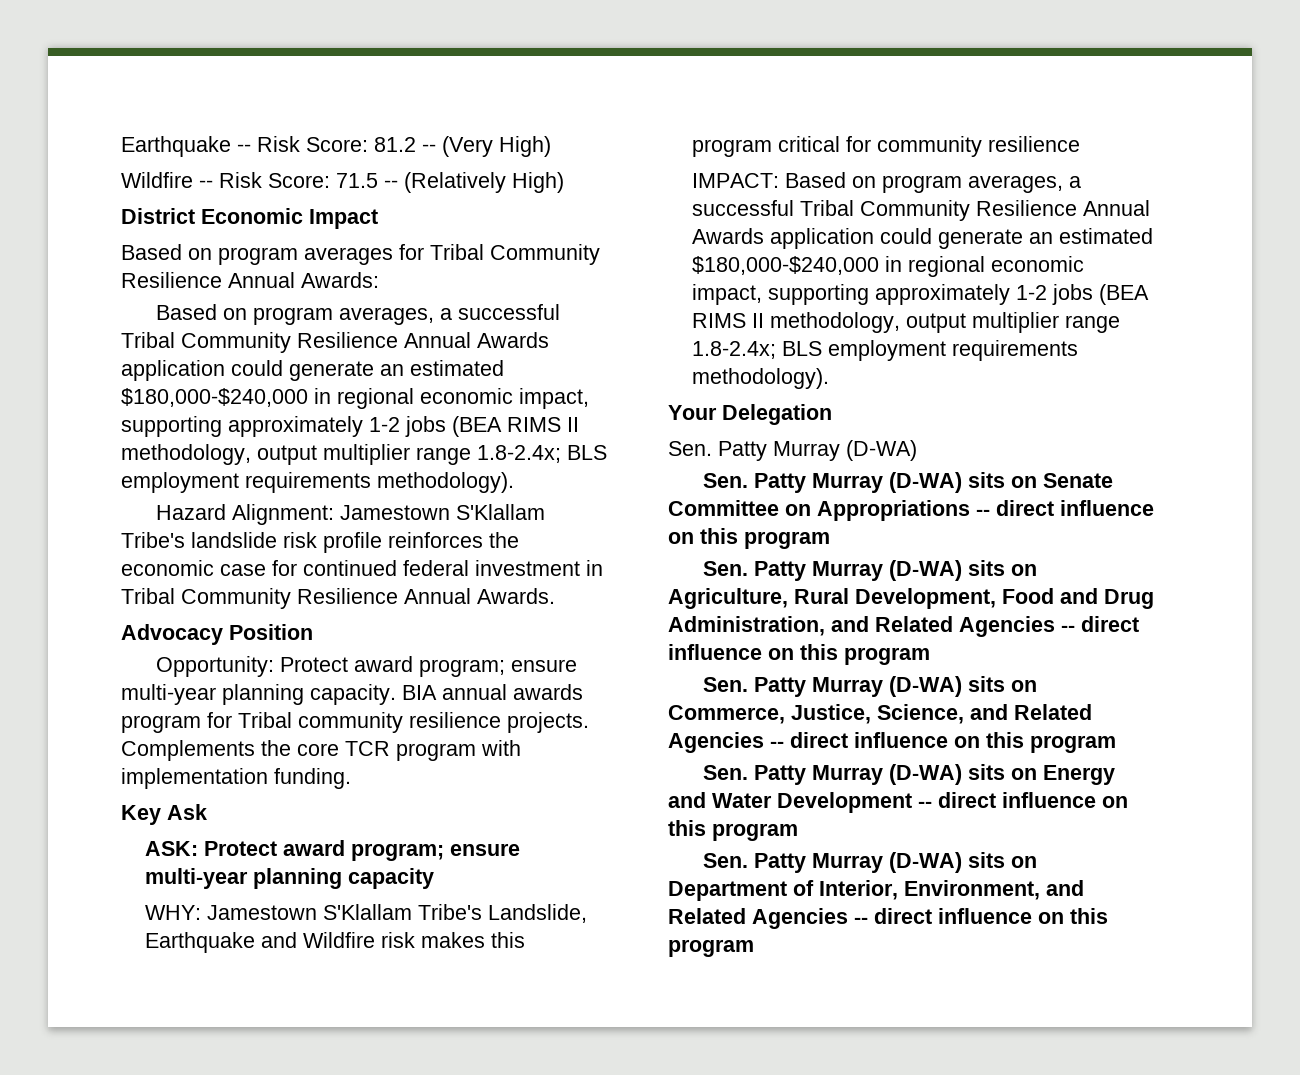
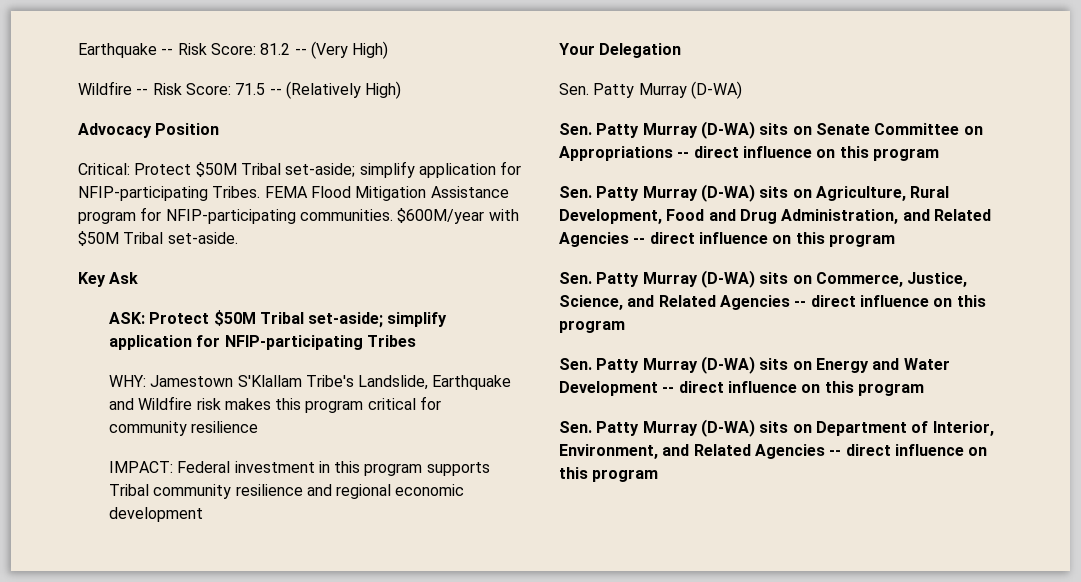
- District Economic Impact
- Based on program averages for Tribal Community Resilience Annual Awards:
- Based on program averages, a successful Tribal Community Resilience Annual Awards application could generate an estimated $180,000-$240,000 in regional economic impact, supporting approximately 1-2 jobs (BEA RIMS II methodology, output multiplier range 1.8-2.4x; BLS employment requirements methodology).
- Hazard Alignment: Jamestown S'Klallam Tribe's landslide risk profile reinforces the economic case for continued federal investment in Tribal Community Resilience Annual Awards.
  Advocacy Position
- Opportunity: Protect award program; ensure multi-year planning capacity. BIA annual awards program for Tribal community resilience projects. Complements the core TCR program with implementation funding.
+ Critical: Protect $50M Tribal set-aside; simplify application for NFIP-participating Tribes. FEMA Flood Mitigation Assistance program for NFIP-participating communities. $600M/year with $50M Tribal set-aside.
  Key Ask
- ASK: Protect award program; ensure multi-year planning capacity
+ ASK: Protect $50M Tribal set-aside; simplify application for NFIP-participating Tribes
- IMPACT: Based on program averages, a successful Tribal Community Resilience Annual Awards application could generate an estimated $180,000-$240,000 in regional economic impact, supporting approximately 1-2 jobs (BEA RIMS II methodology, output multiplier range 1.8-2.4x; BLS employment requirements methodology).
+ IMPACT: Federal investment in this program supports Tribal community resilience and regional economic development

